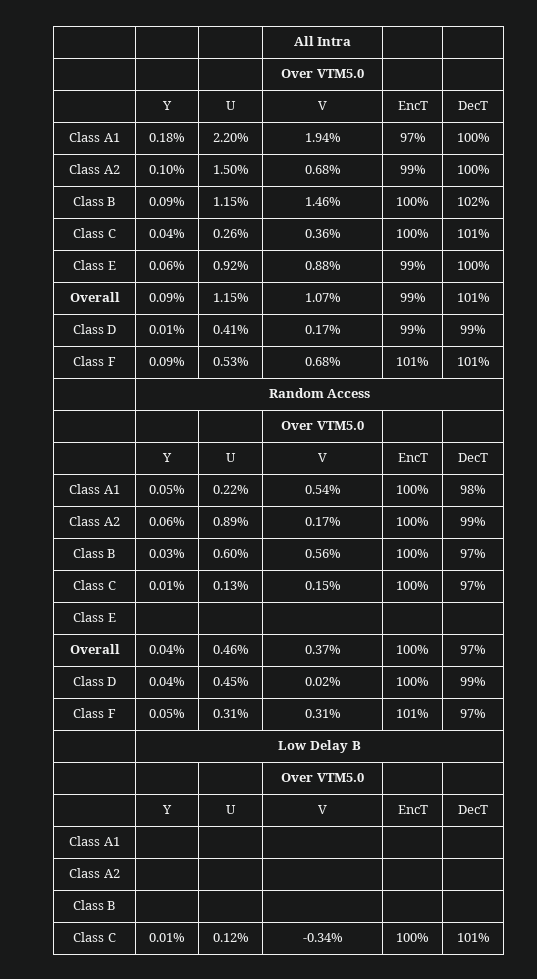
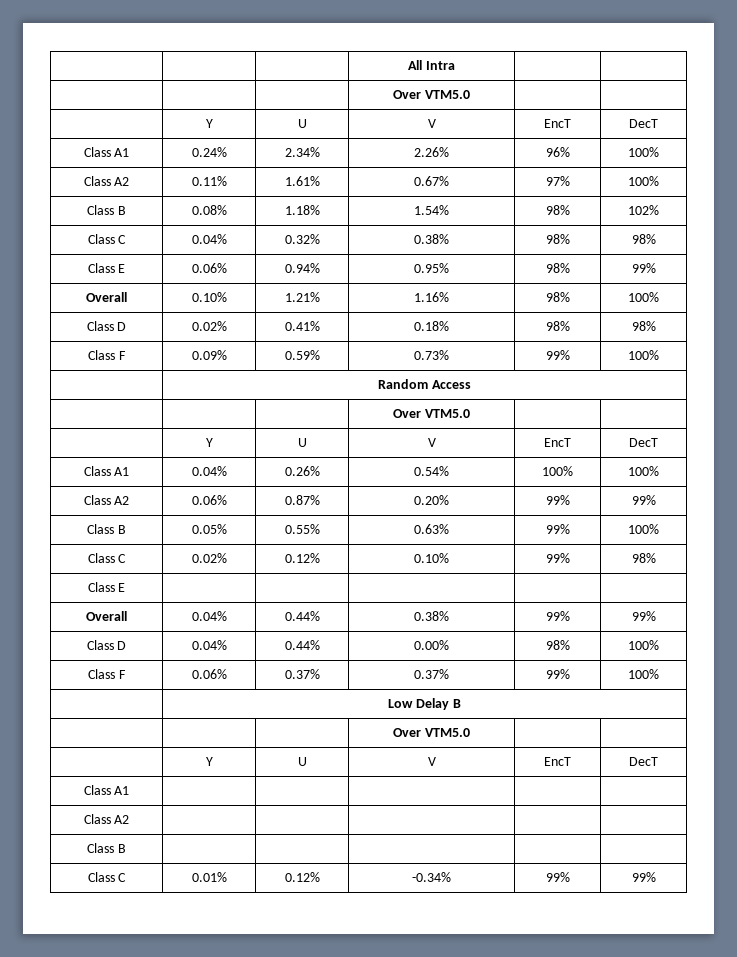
- Class A1 | 0.18% | 2.20% | 1.94% | 97% | 100%
- Class A2 | 0.10% | 1.50% | 0.68% | 99% | 100%
- Class B | 0.09% | 1.15% | 1.46% | 100% | 102%
+ Class A1 | 0.24% | 2.34% | 2.26% | 96% | 100%
+ Class A2 | 0.11% | 1.61% | 0.67% | 97% | 100%
+ Class B | 0.08% | 1.18% | 1.54% | 98% | 102%
- Class C | 0.04% | 0.26% | 0.36% | 100% | 101%
+ Class C | 0.04% | 0.32% | 0.38% | 98% | 98%
- Class E | 0.06% | 0.92% | 0.88% | 99% | 100%
- Overall | 0.09% | 1.15% | 1.07% | 99% | 101%
- Class D | 0.01% | 0.41% | 0.17% | 99% | 99%
+ Class E | 0.06% | 0.94% | 0.95% | 98% | 99%
+ Overall | 0.10% | 1.21% | 1.16% | 98% | 100%
+ Class D | 0.02% | 0.41% | 0.18% | 98% | 98%
- Class F | 0.09% | 0.53% | 0.68% | 101% | 101%
+ Class F | 0.09% | 0.59% | 0.73% | 99% | 100%
- Class A1 | 0.05% | 0.22% | 0.54% | 100% | 98%
+ Class A1 | 0.04% | 0.26% | 0.54% | 100% | 100%
- Class A2 | 0.06% | 0.89% | 0.17% | 100% | 99%
+ Class A2 | 0.06% | 0.87% | 0.20% | 99% | 99%
- Class B | 0.03% | 0.60% | 0.56% | 100% | 97%
- Class C | 0.01% | 0.13% | 0.15% | 100% | 97%
+ Class B | 0.05% | 0.55% | 0.63% | 99% | 100%
+ Class C | 0.02% | 0.12% | 0.10% | 99% | 98%
- Overall | 0.04% | 0.46% | 0.37% | 100% | 97%
+ Overall | 0.04% | 0.44% | 0.38% | 99% | 99%
- Class D | 0.04% | 0.45% | 0.02% | 100% | 99%
- Class F | 0.05% | 0.31% | 0.31% | 101% | 97%
+ Class D | 0.04% | 0.44% | 0.00% | 98% | 100%
+ Class F | 0.06% | 0.37% | 0.37% | 99% | 100%
- Class C | 0.01% | 0.12% | -0.34% | 100% | 101%
+ Class C | 0.01% | 0.12% | -0.34% | 99% | 99%

